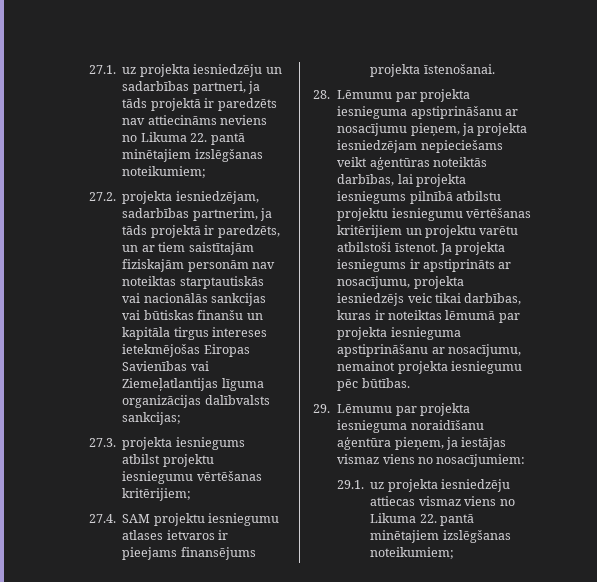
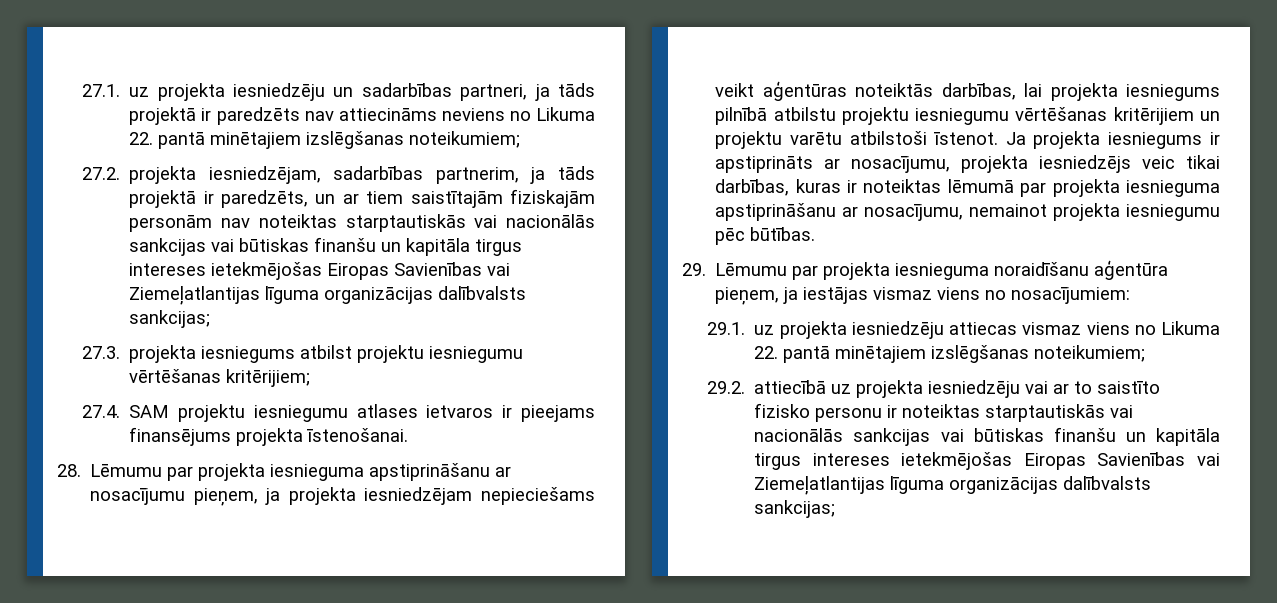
+ 29.2. attiecībā uz projekta iesniedzēju vai ar to saistīto fizisko personu ir noteiktas starptautiskās vai nacionālās sankcijas vai būtiskas finanšu un kapitāla tirgus intereses ietekmējošas Eiropas Savienības vai Ziemeļatlantijas līguma organizācijas dalībvalsts sankcijas;

